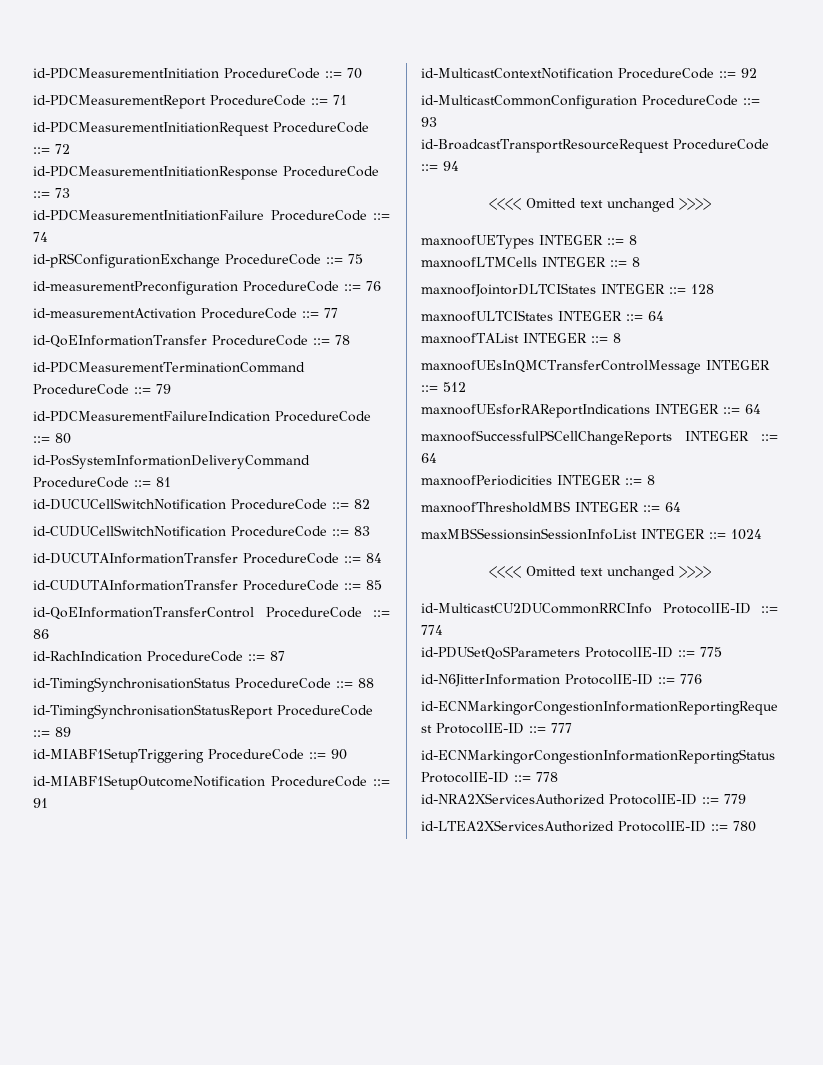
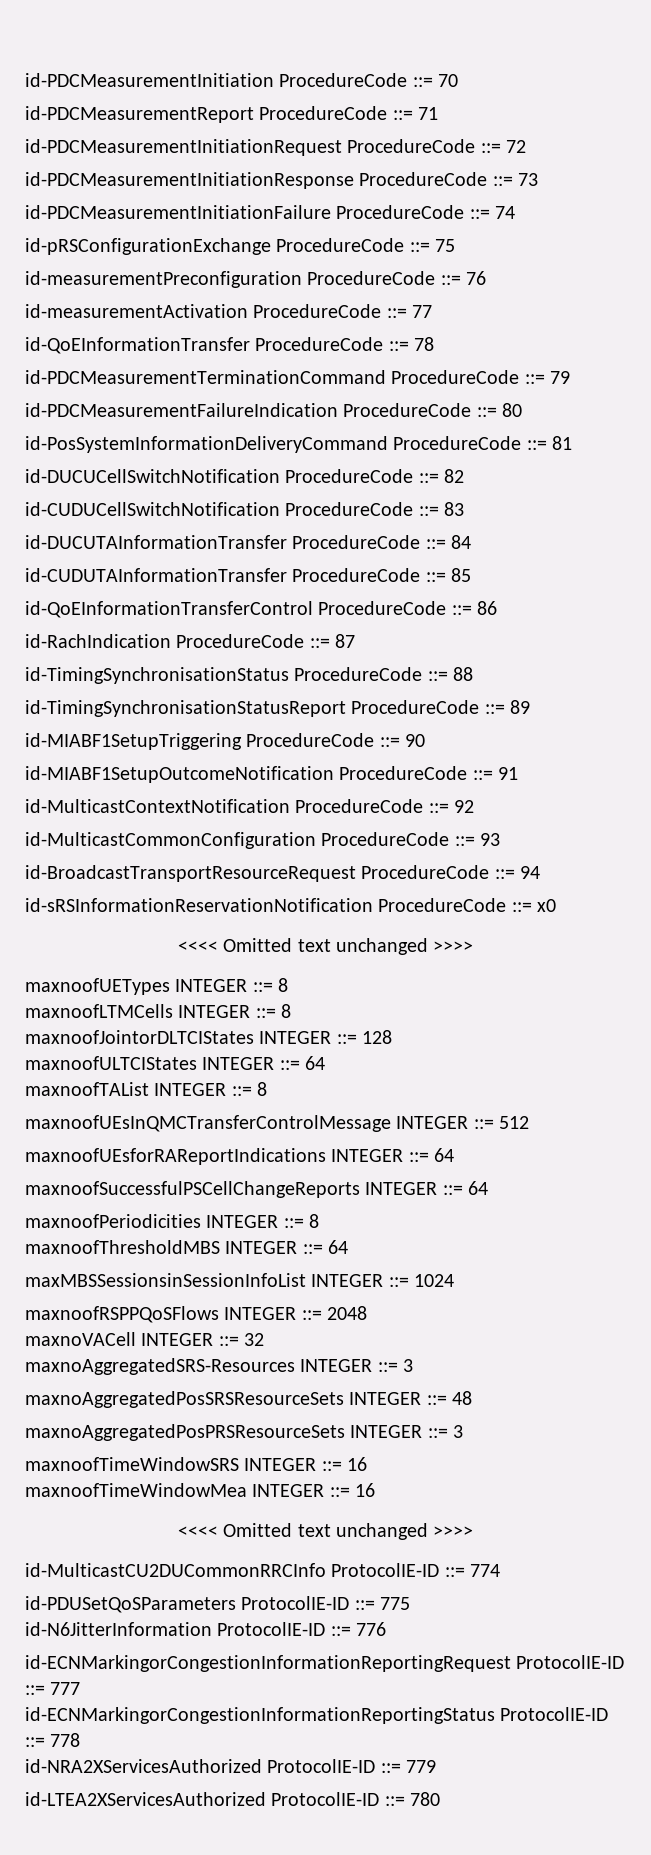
+ id-sRSInformationReservationNotification ProcedureCode ::= x0
+ maxnoofRSPPQoSFlows INTEGER ::= 2048
+ maxnoVACell INTEGER ::= 32
+ maxnoAggregatedSRS-Resources INTEGER ::= 3
+ maxnoAggregatedPosSRSResourceSets INTEGER ::= 48
+ maxnoAggregatedPosPRSResourceSets INTEGER ::= 3
+ maxnoofTimeWindowSRS INTEGER ::= 16
+ maxnoofTimeWindowMea INTEGER ::= 16

